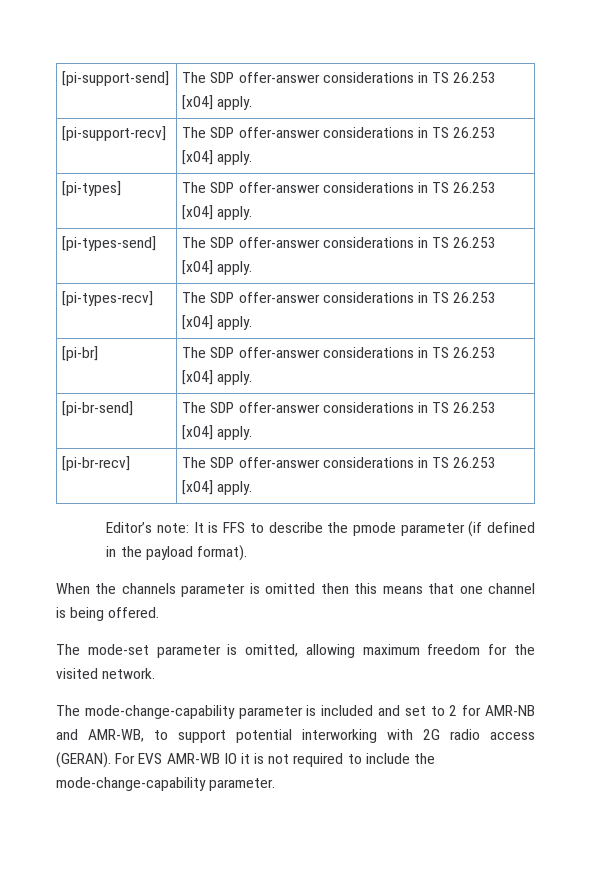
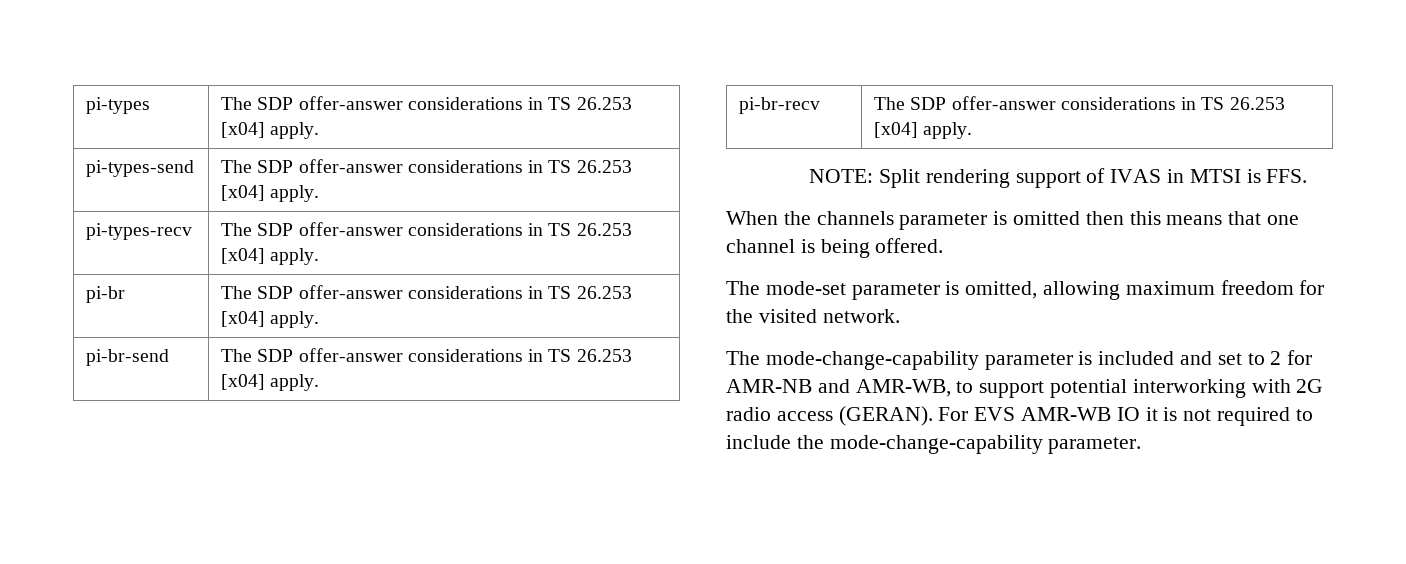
- [pi-support-send] | The SDP offer-answer considerations in TS 26.253 [x04] apply.
- [pi-support-recv] | The SDP offer-answer considerations in TS 26.253 [x04] apply.
- [pi-types] | The SDP offer-answer considerations in TS 26.253 [x04] apply.
- [pi-types-send] | The SDP offer-answer considerations in TS 26.253 [x04] apply.
- [pi-types-recv] | The SDP offer-answer considerations in TS 26.253 [x04] apply.
- [pi-br] | The SDP offer-answer considerations in TS 26.253 [x04] apply.
- [pi-br-send] | The SDP offer-answer considerations in TS 26.253 [x04] apply.
- [pi-br-recv] | The SDP offer-answer considerations in TS 26.253 [x04] apply.
- Editor’s note: It is FFS to describe the pmode parameter (if defined in the payload format).
+ pi-types | The SDP offer-answer considerations in TS 26.253 [x04] apply.
+ pi-types-send | The SDP offer-answer considerations in TS 26.253 [x04] apply.
+ pi-types-recv | The SDP offer-answer considerations in TS 26.253 [x04] apply.
+ pi-br | The SDP offer-answer considerations in TS 26.253 [x04] apply.
+ pi-br-send | The SDP offer-answer considerations in TS 26.253 [x04] apply.
+ pi-br-recv | The SDP offer-answer considerations in TS 26.253 [x04] apply.
+ NOTE: Split rendering support of IVAS in MTSI is FFS.

